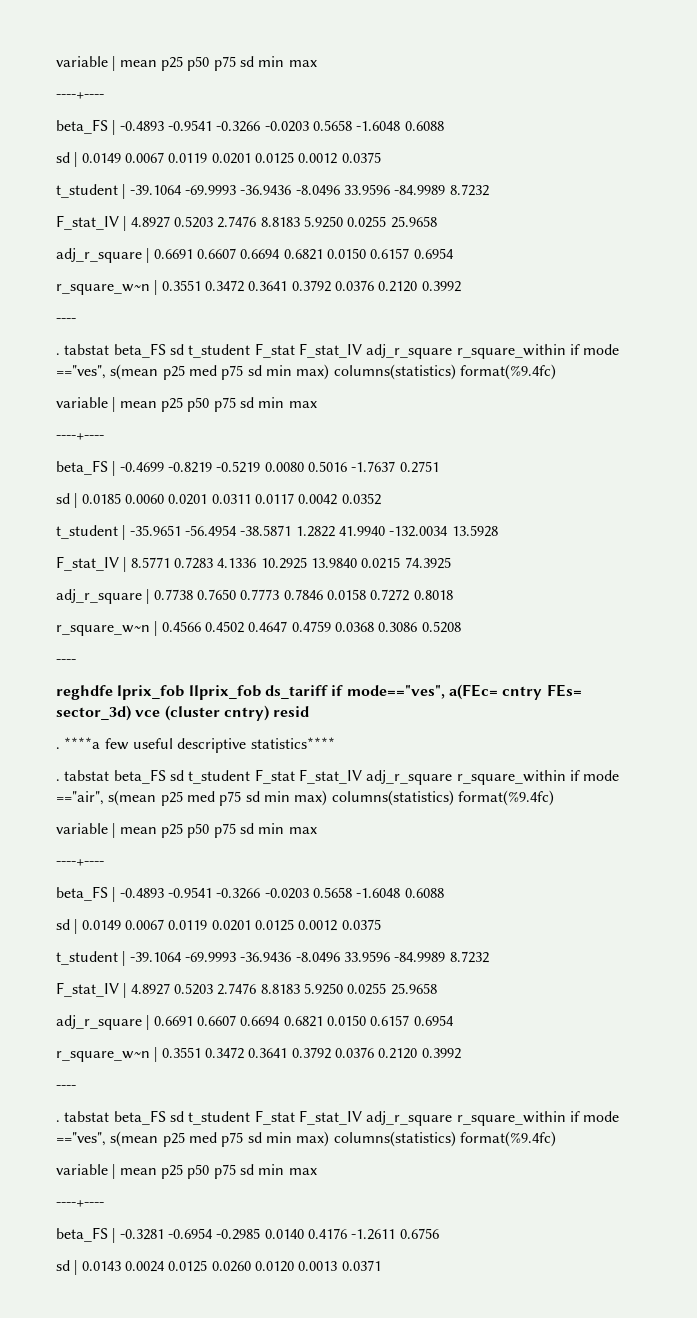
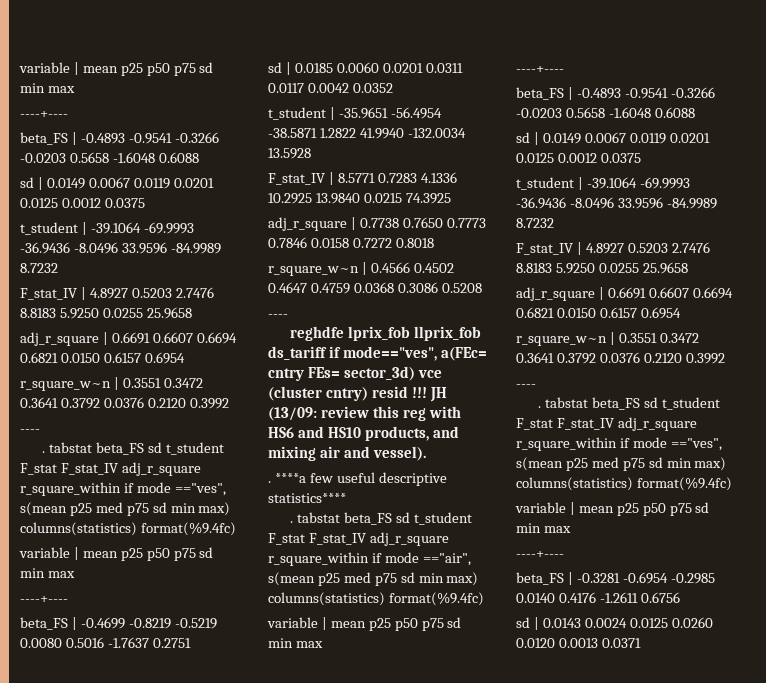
- reghdfe lprix_fob llprix_fob ds_tariff if mode=="ves", a(FEc= cntry FEs= sector_3d) vce (cluster cntry) resid
+ reghdfe lprix_fob llprix_fob ds_tariff if mode=="ves", a(FEc= cntry FEs= sector_3d) vce (cluster cntry) resid !!! JH (13/09: review this reg with HS6 and HS10 products, and mixing air and vessel).

